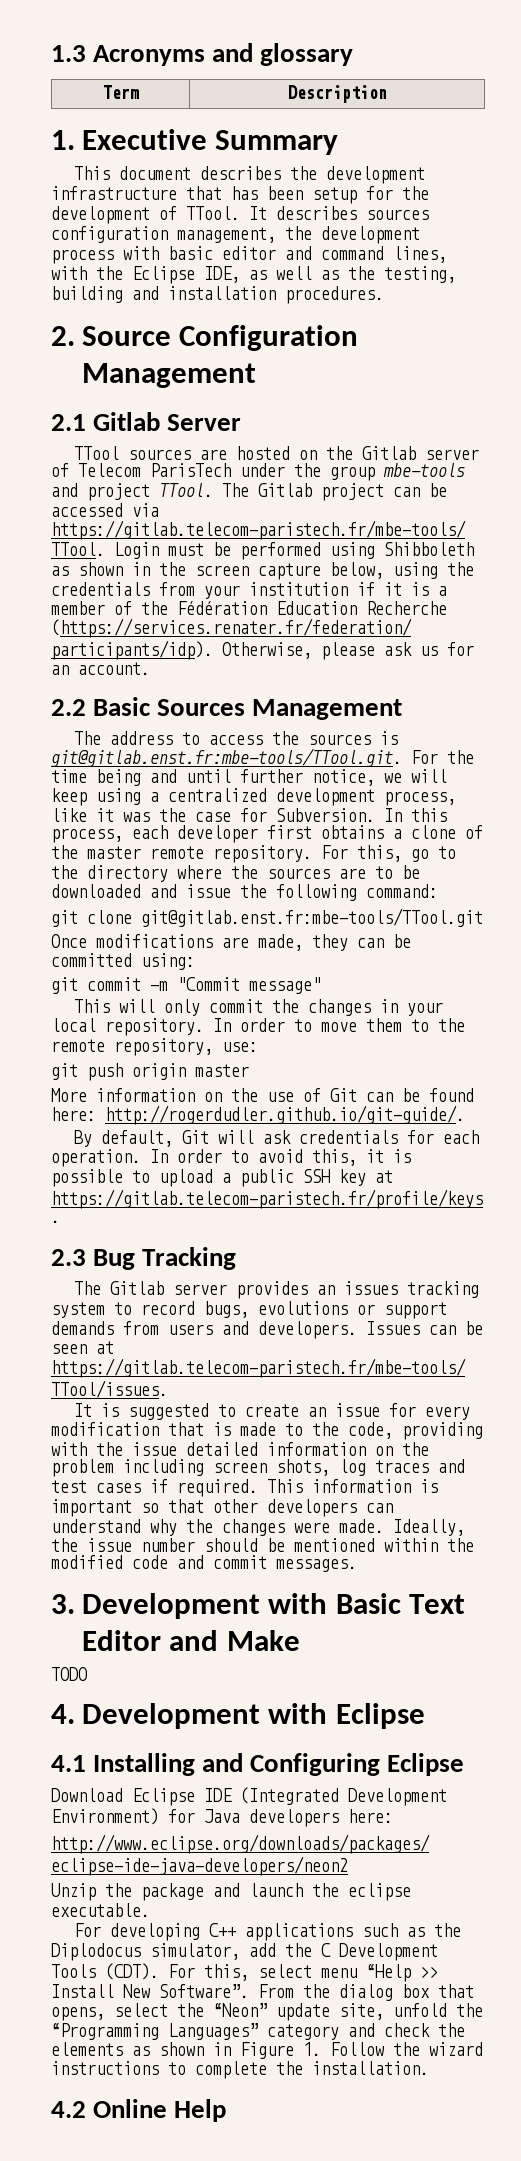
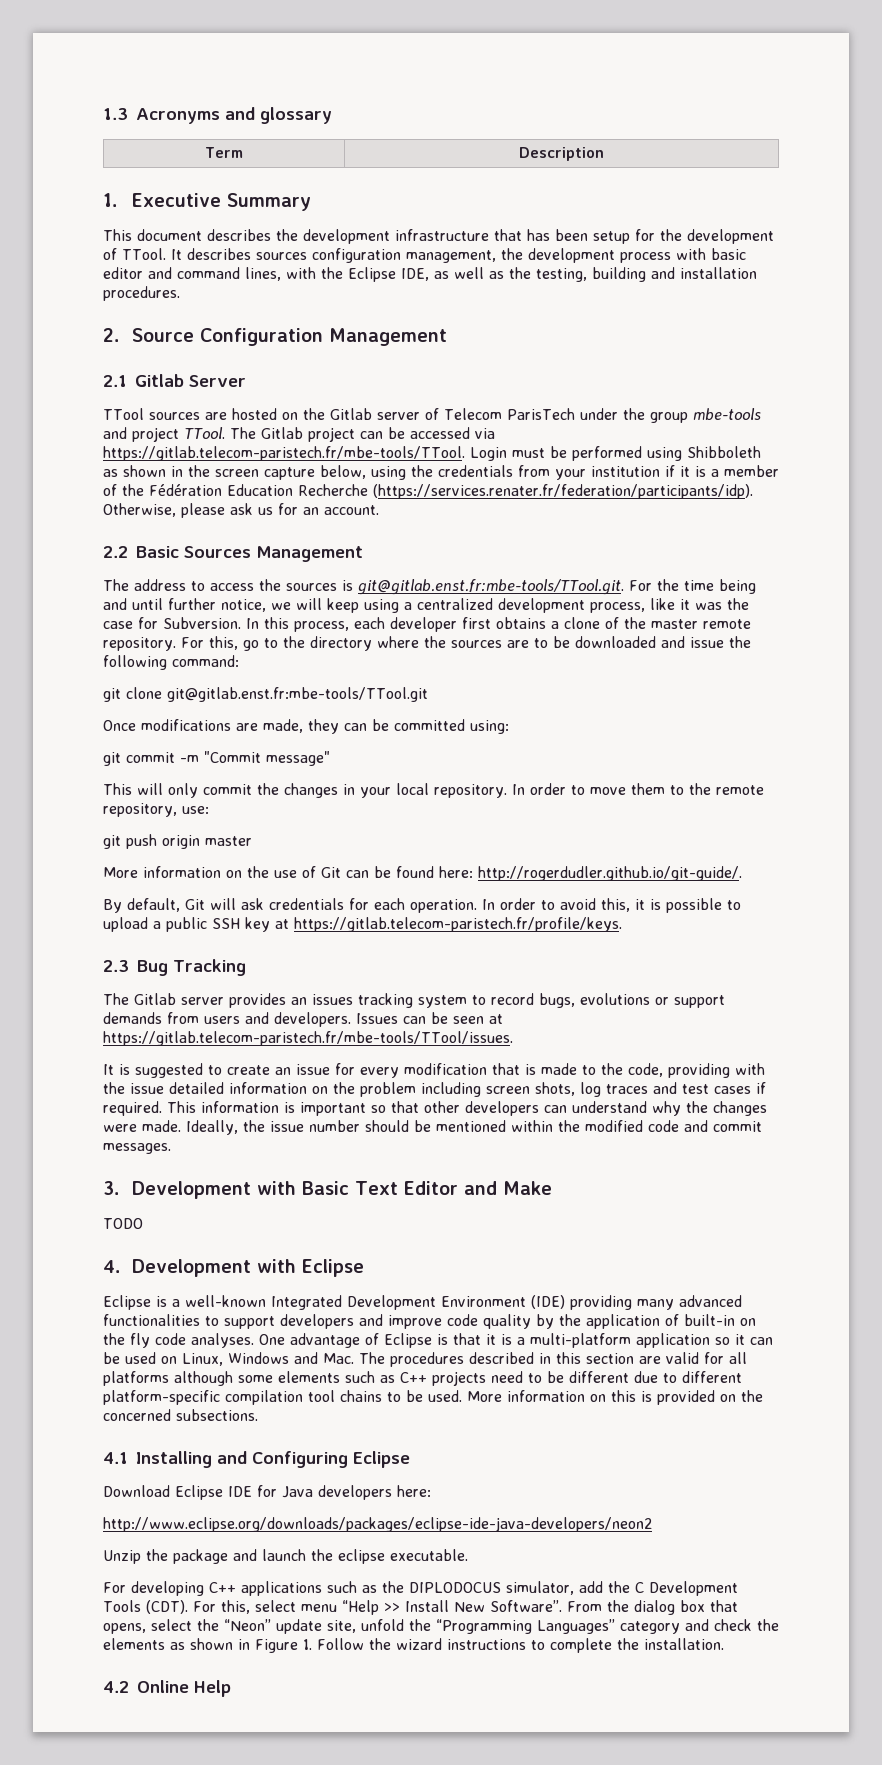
+ Eclipse is a well-known Integrated Development Environment (IDE) providing many advanced functionalities to support developers and improve code quality by the application of built-in on the fly code analyses. One advantage of Eclipse is that it is a multi-platform application so it can be used on Linux, Windows and Mac. The procedures described in this section are valid for all platforms although some elements such as C++ projects need to be different due to different platform-specific compilation tool chains to be used. More information on this is provided on the concerned subsections.
- Download Eclipse IDE (Integrated Development Environment) for Java developers here:
+ Download Eclipse IDE for Java developers here:
- For developing C++ applications such as the Diplodocus simulator, add the C Development Tools (CDT).
+ For developing C++ applications such as the DIPLODOCUS simulator, add the C Development Tools (CDT).

